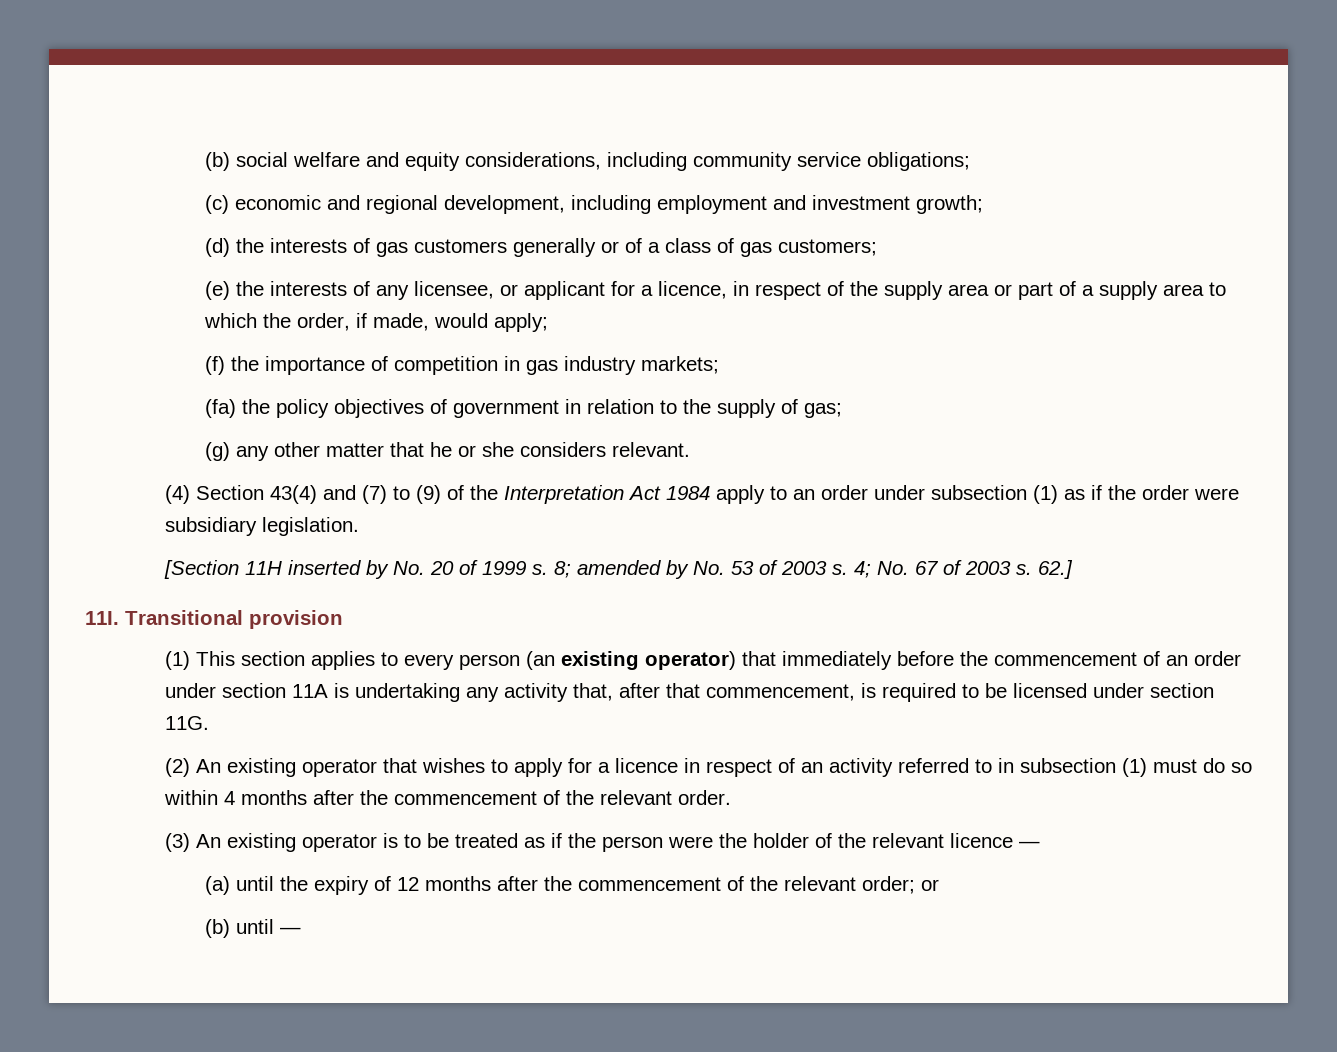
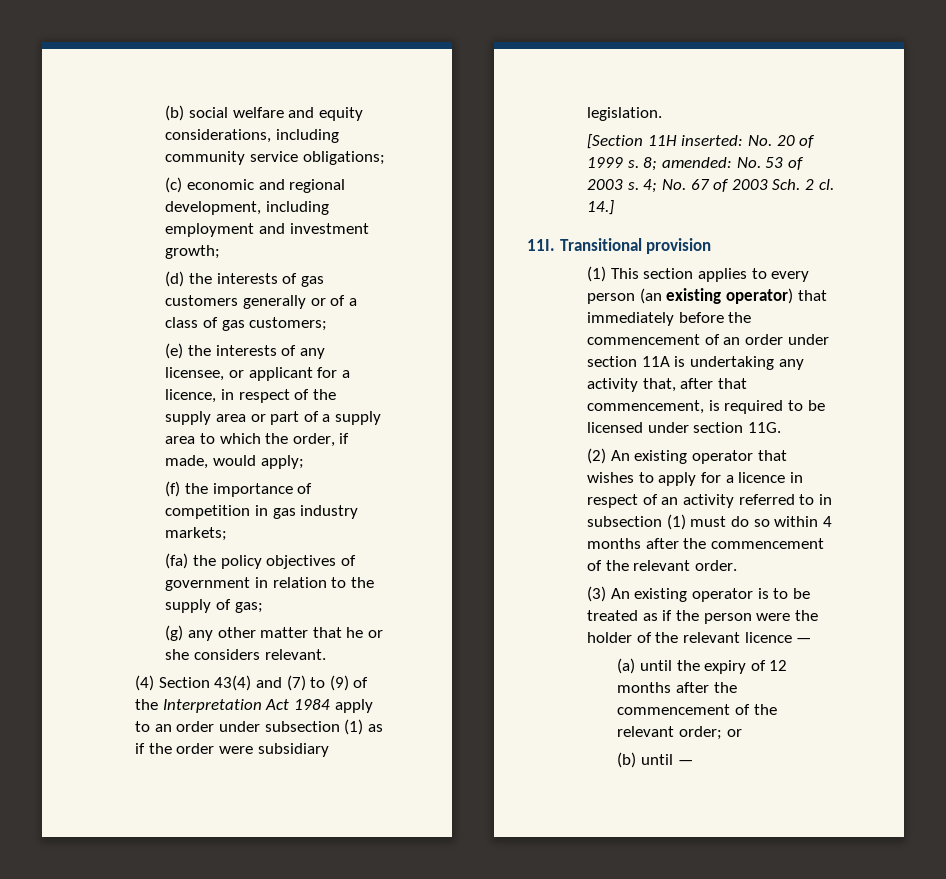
- [Section 11H inserted by No. 20 of 1999 s.
+ [Section 11H inserted: No. 20 of 1999 s.
- 8; amended by No. 53 of 2003 s.
+ 8; amended: No. 53 of 2003 s.
- 4; No. 67 of 2003 s. 62.]
+ 4; No. 67 of 2003 Sch. 2 cl. 14.]

